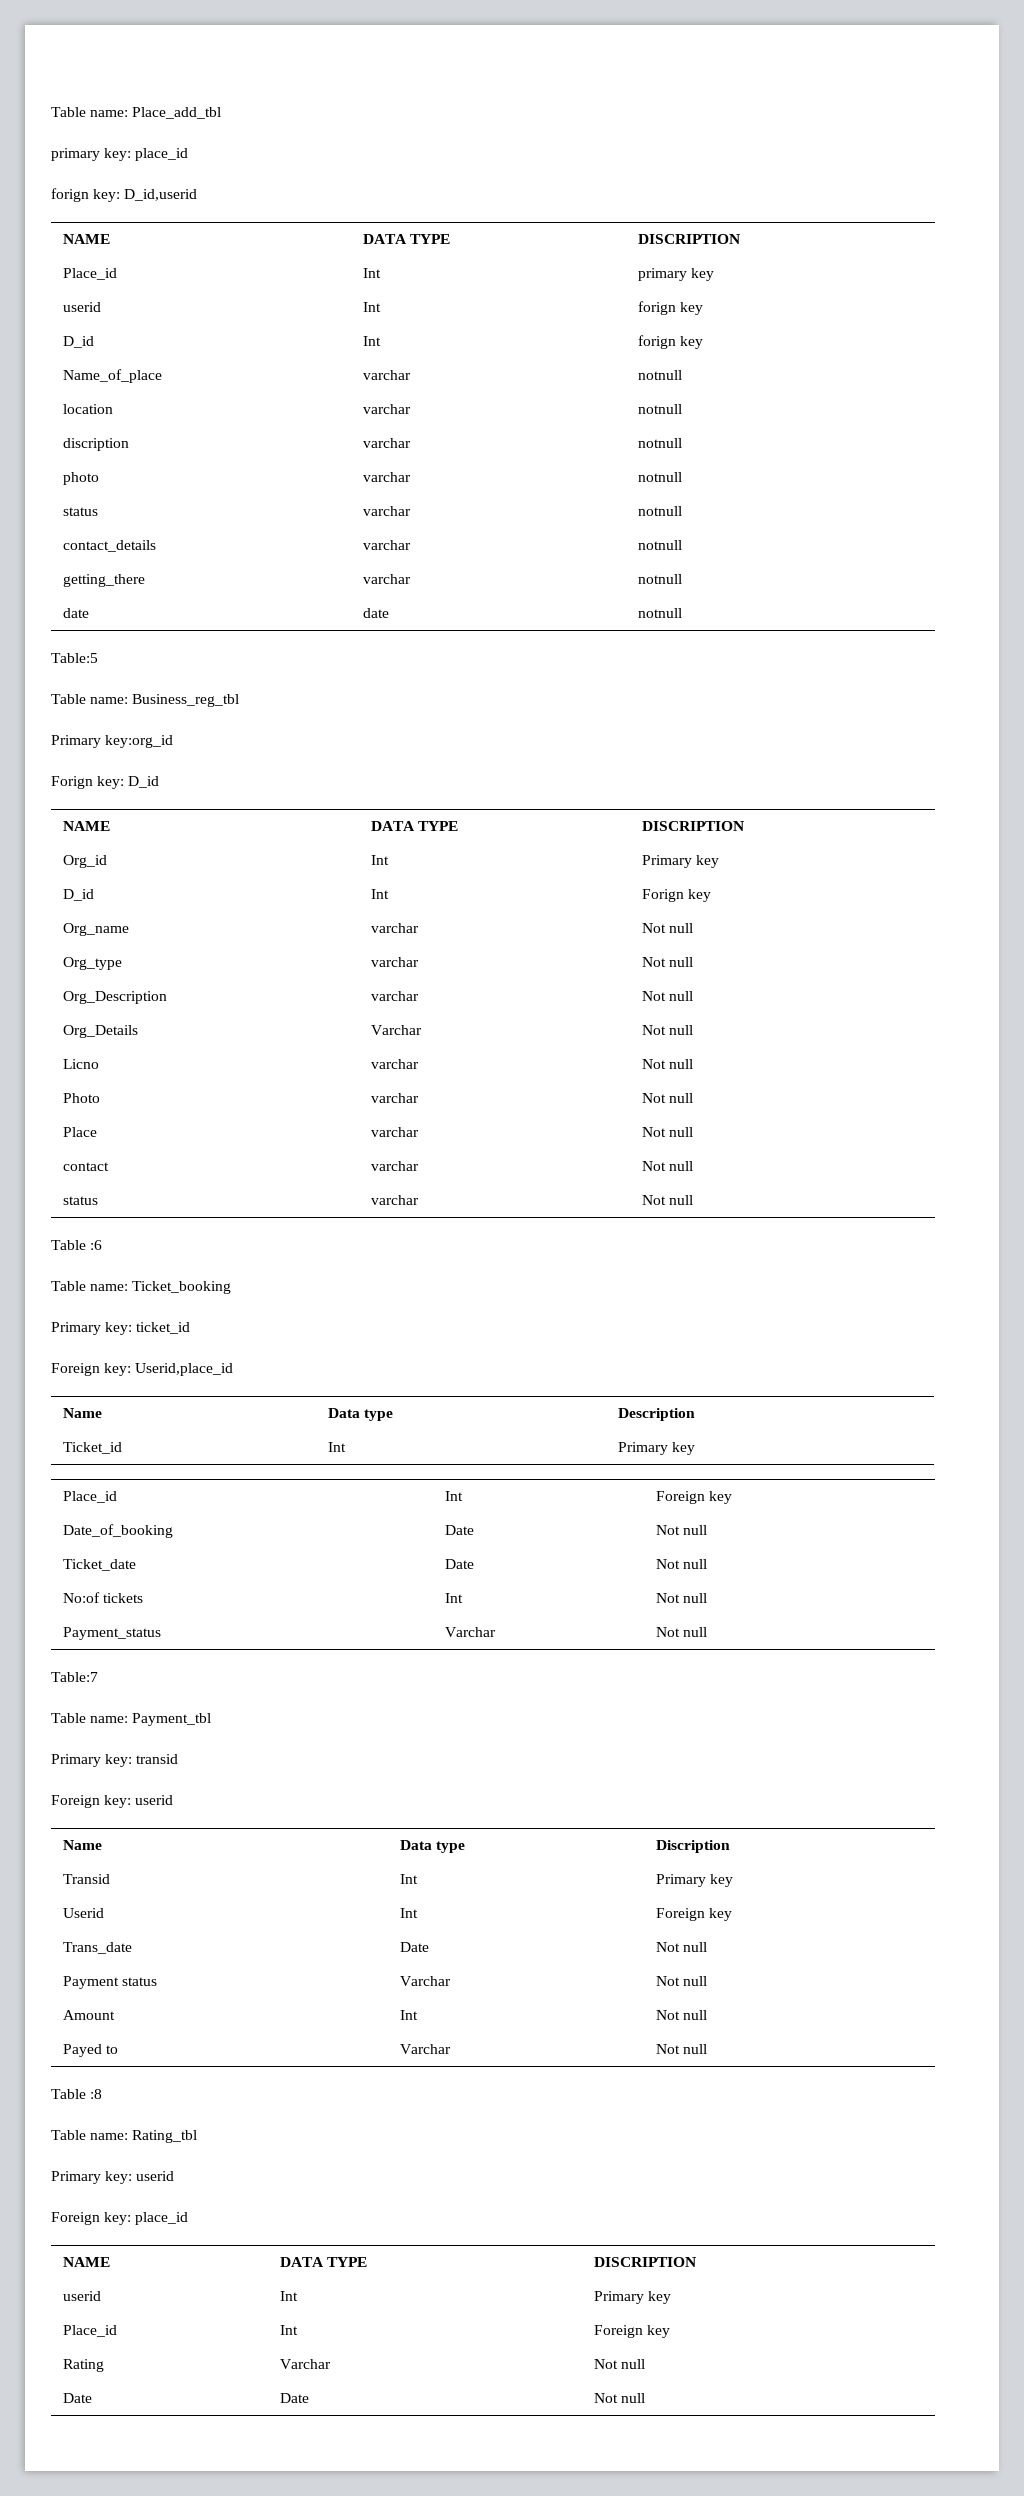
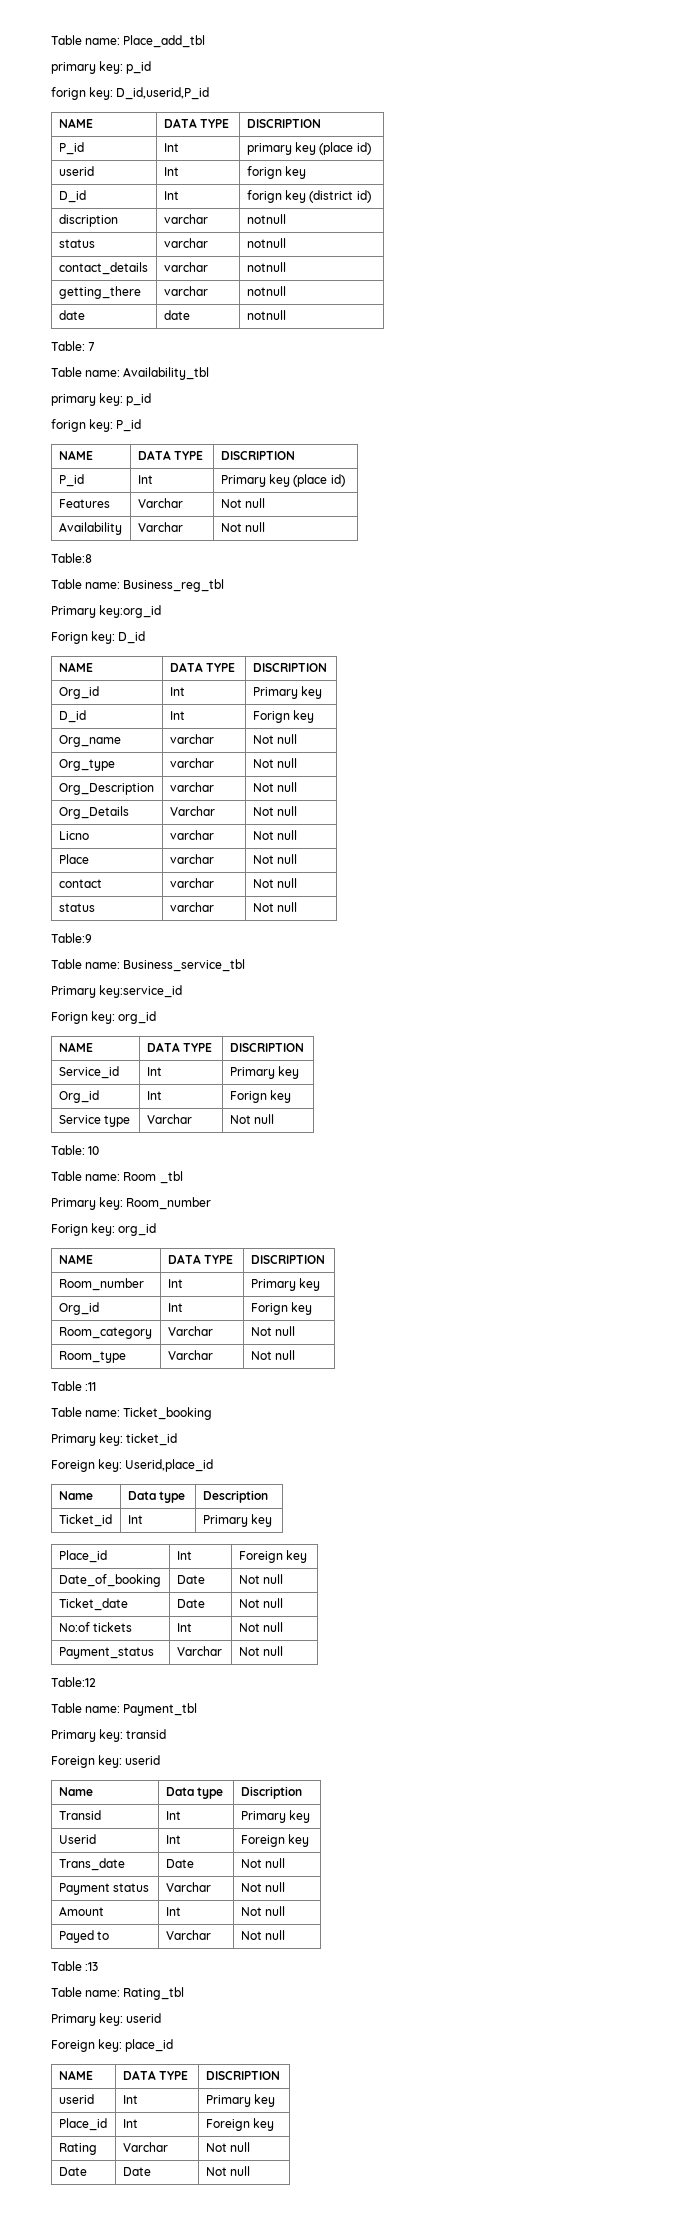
  Table name: Place_add_tbl
- primary key: place_id
- forign key: D_id,userid
+ primary key: p_id
+ forign key: D_id,userid,P_id
  NAME | DATA TYPE | DISCRIPTION
- Place_id | Int | primary key
+ P_id | Int | primary key (place id)
- D_id | Int | forign key
- Name_of_place | varchar | notnull
- location | varchar | notnull
+ D_id | Int | forign key (district id)
- photo | varchar | notnull
- Table:5
+ Table: 7
+ Table name: Availability_tbl
+ primary key: p_id
+ forign key: P_id
+ NAME | DATA TYPE | DISCRIPTION
+ P_id | Int | Primary key (place id)
+ Features | Varchar | Not null
+ Availability | Varchar | Not null
+ Table:8
- Photo | varchar | Not null
- Table :6
+ Table:9
+ Table name: Business_service_tbl
+ Primary key:service_id
+ Forign key: org_id
+ NAME | DATA TYPE | DISCRIPTION
+ Service_id | Int | Primary key
+ Org_id | Int | Forign key
+ Service type | Varchar | Not null
+ Table: 10
+ Table name: Room _tbl
+ Primary key: Room_number
+ Forign key: org_id
+ NAME | DATA TYPE | DISCRIPTION
+ Room_number | Int | Primary key
+ Org_id | Int | Forign key
+ Room_category | Varchar | Not null
+ Room_type | Varchar | Not null
+ Table :11
- Table:7
+ Table:12
- Table :8
+ Table :13

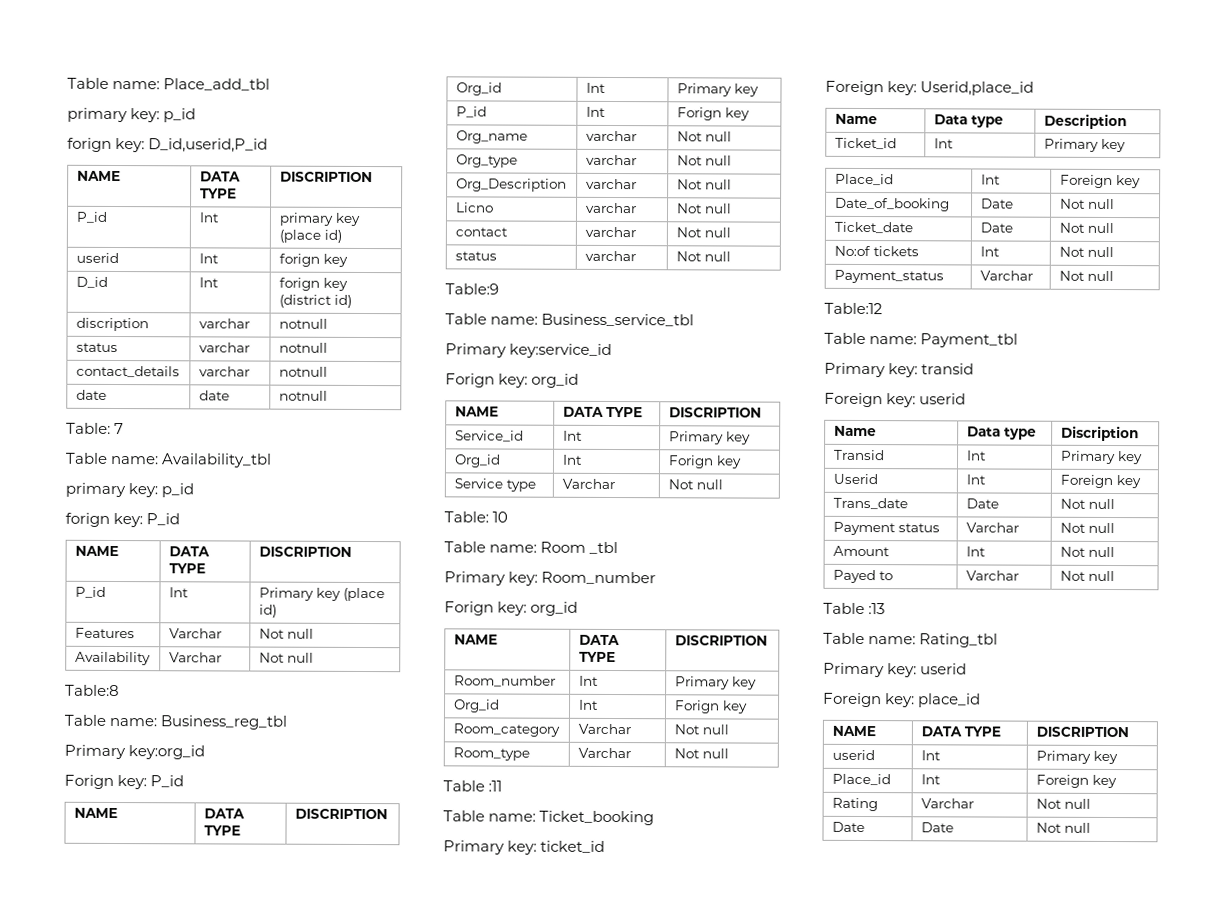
- getting_there | varchar | notnull
- Forign key: D_id
+ Forign key: P_id
- D_id | Int | Forign key
+ P_id | Int | Forign key
- Org_Details | Varchar | Not null
- Place | varchar | Not null

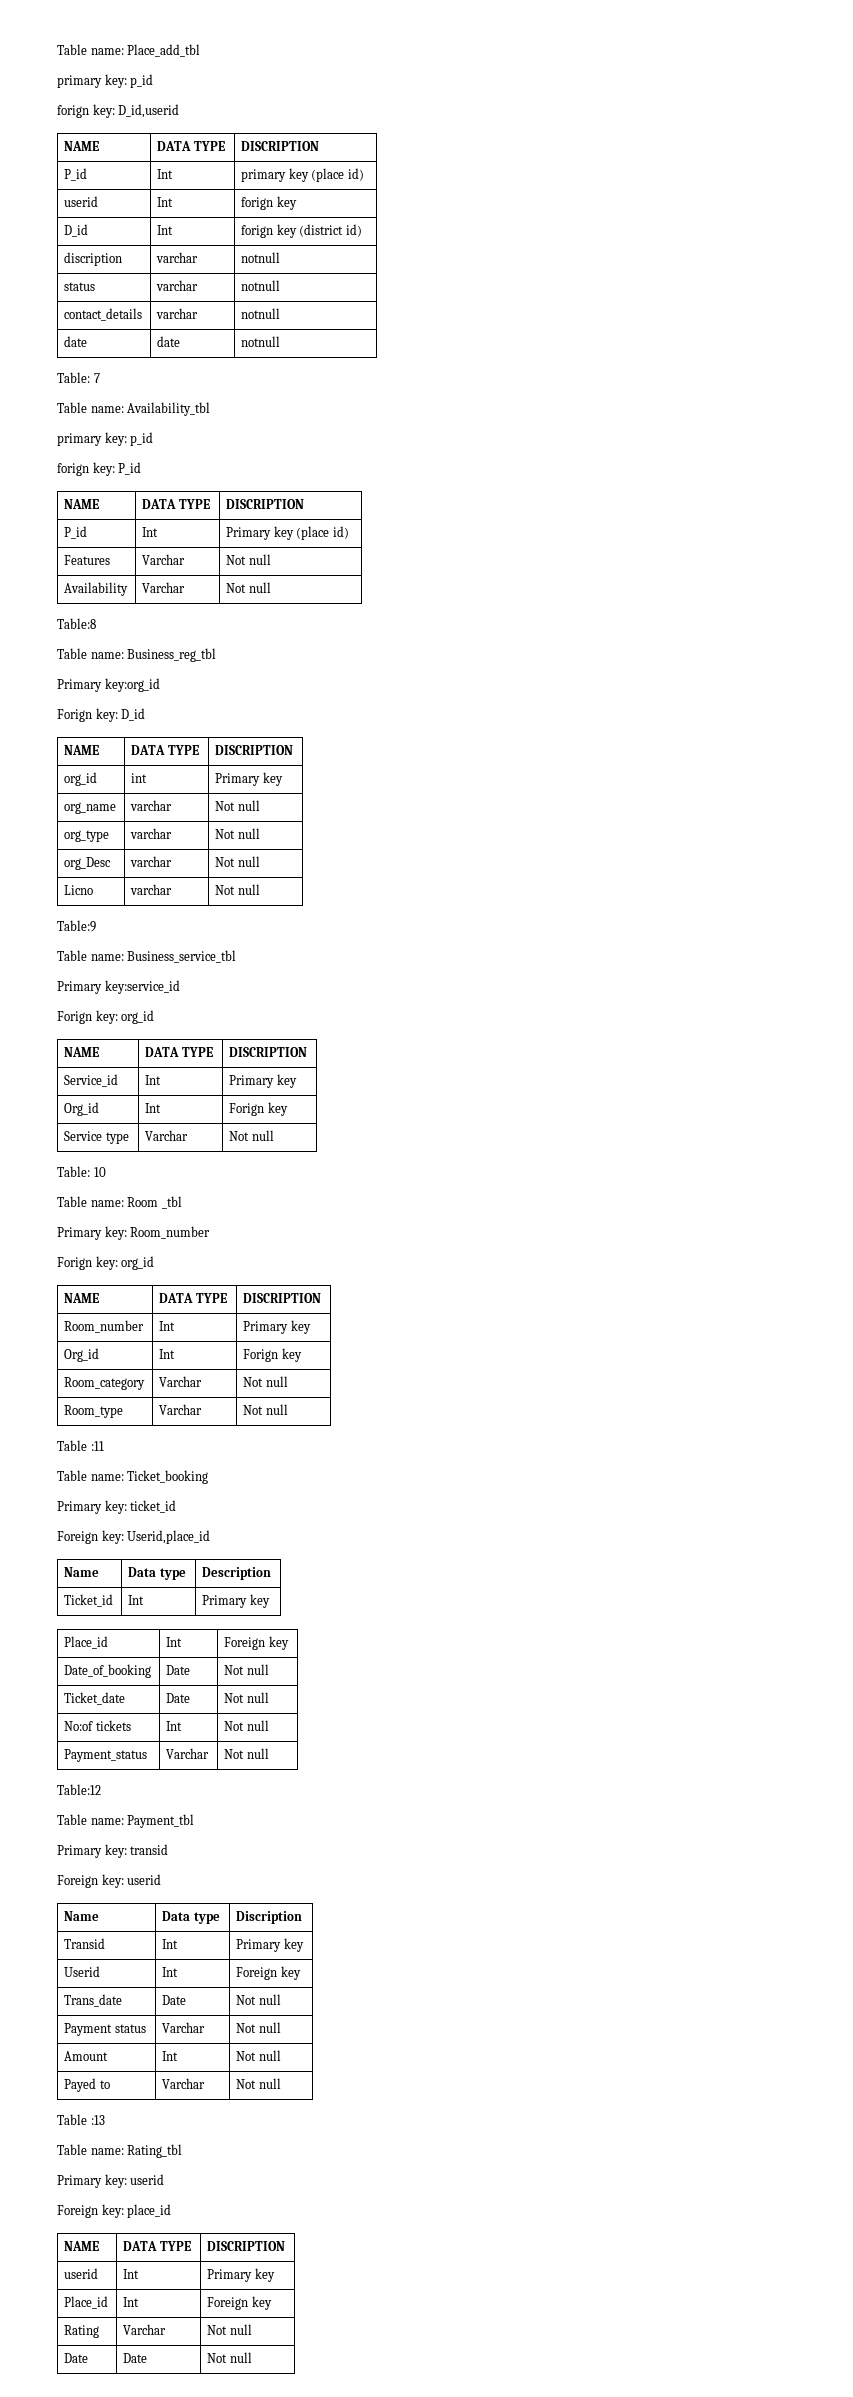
- forign key: D_id,userid,P_id
+ forign key: D_id,userid
- Forign key: P_id
+ Forign key: D_id
  NAME | DATA TYPE | DISCRIPTION
- Org_id | Int | Primary key
- P_id | Int | Forign key
- Org_name | varchar | Not null
- Org_type | varchar | Not null
- Org_Description | varchar | Not null
+ org_id | int | Primary key
+ org_name | varchar | Not null
+ org_type | varchar | Not null
+ org_Desc | varchar | Not null
- contact | varchar | Not null
- status | varchar | Not null

